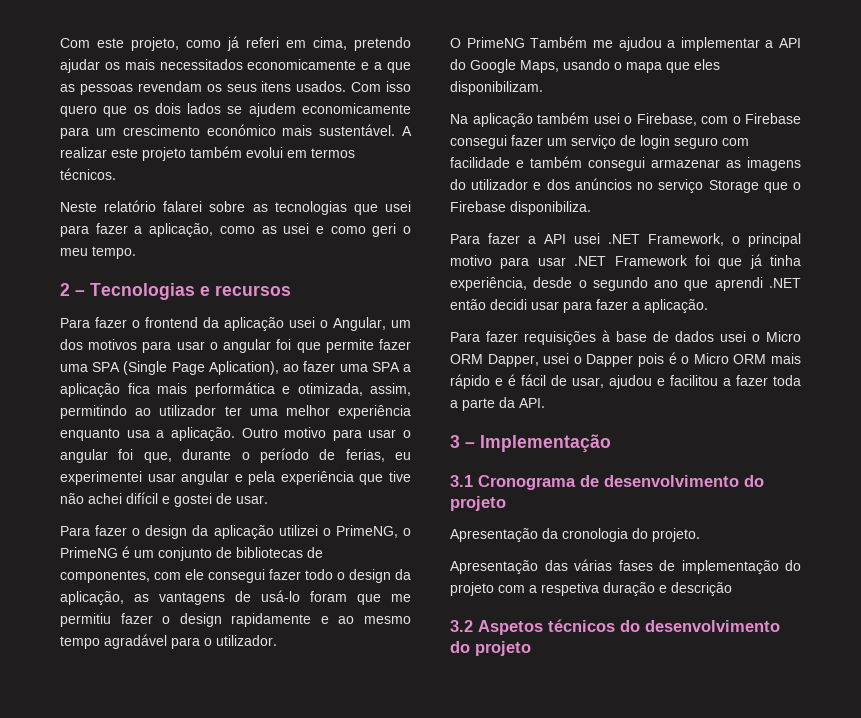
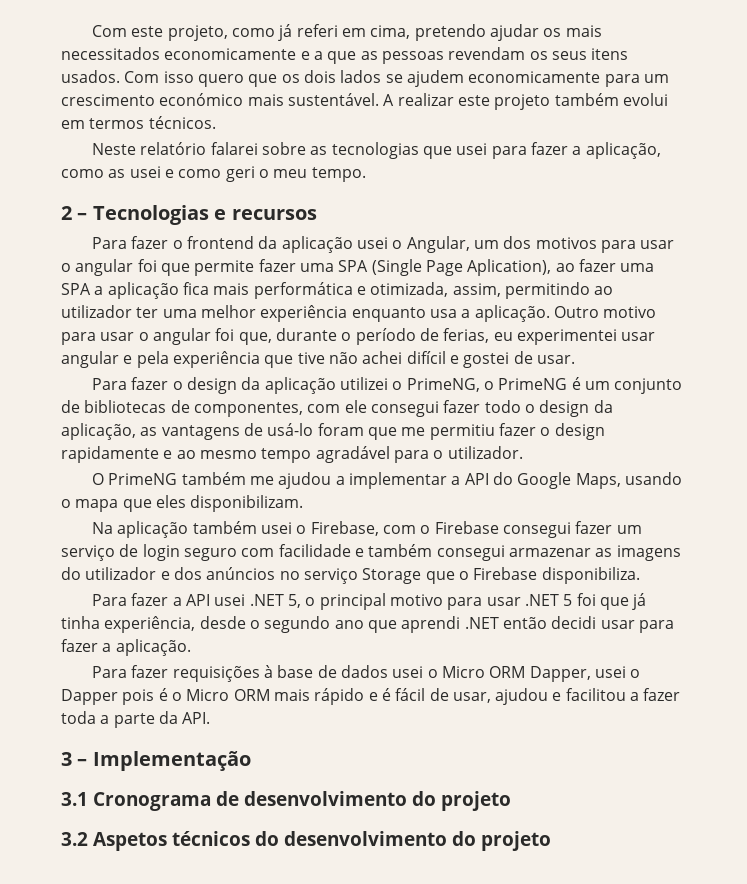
- O PrimeNG Também me ajudou a implementar a API do Google Maps, usando o mapa que eles disponibilizam.
+ O PrimeNG também me ajudou a implementar a API do Google Maps, usando o mapa que eles disponibilizam.
- Para fazer a API usei .NET Framework, o principal motivo para usar .NET Framework foi que já tinha experiência, desde o segundo ano que aprendi .NET então decidi usar para fazer a aplicação.
+ Para fazer a API usei .NET 5, o principal motivo para usar .NET 5 foi que já tinha experiência, desde o segundo ano que aprendi .NET então decidi usar para fazer a aplicação.
- Apresentação da cronologia do projeto.
- Apresentação das várias fases de implementação do projeto com a respetiva duração e descrição

